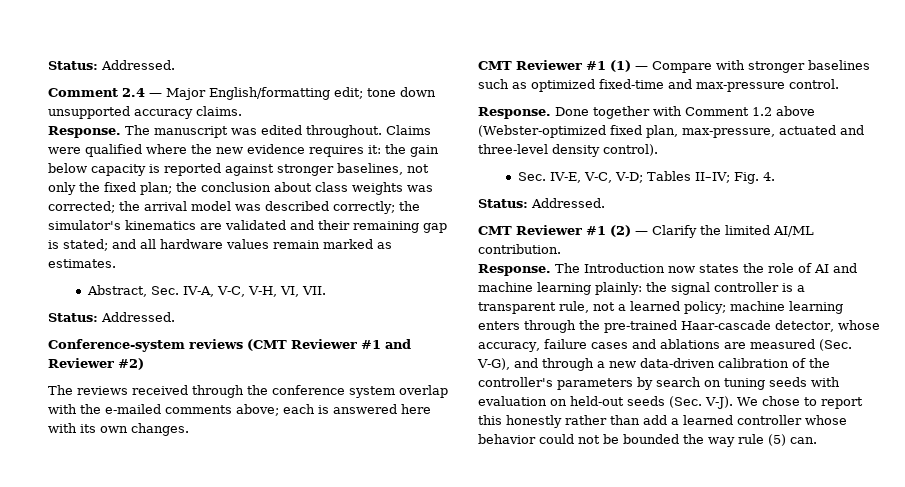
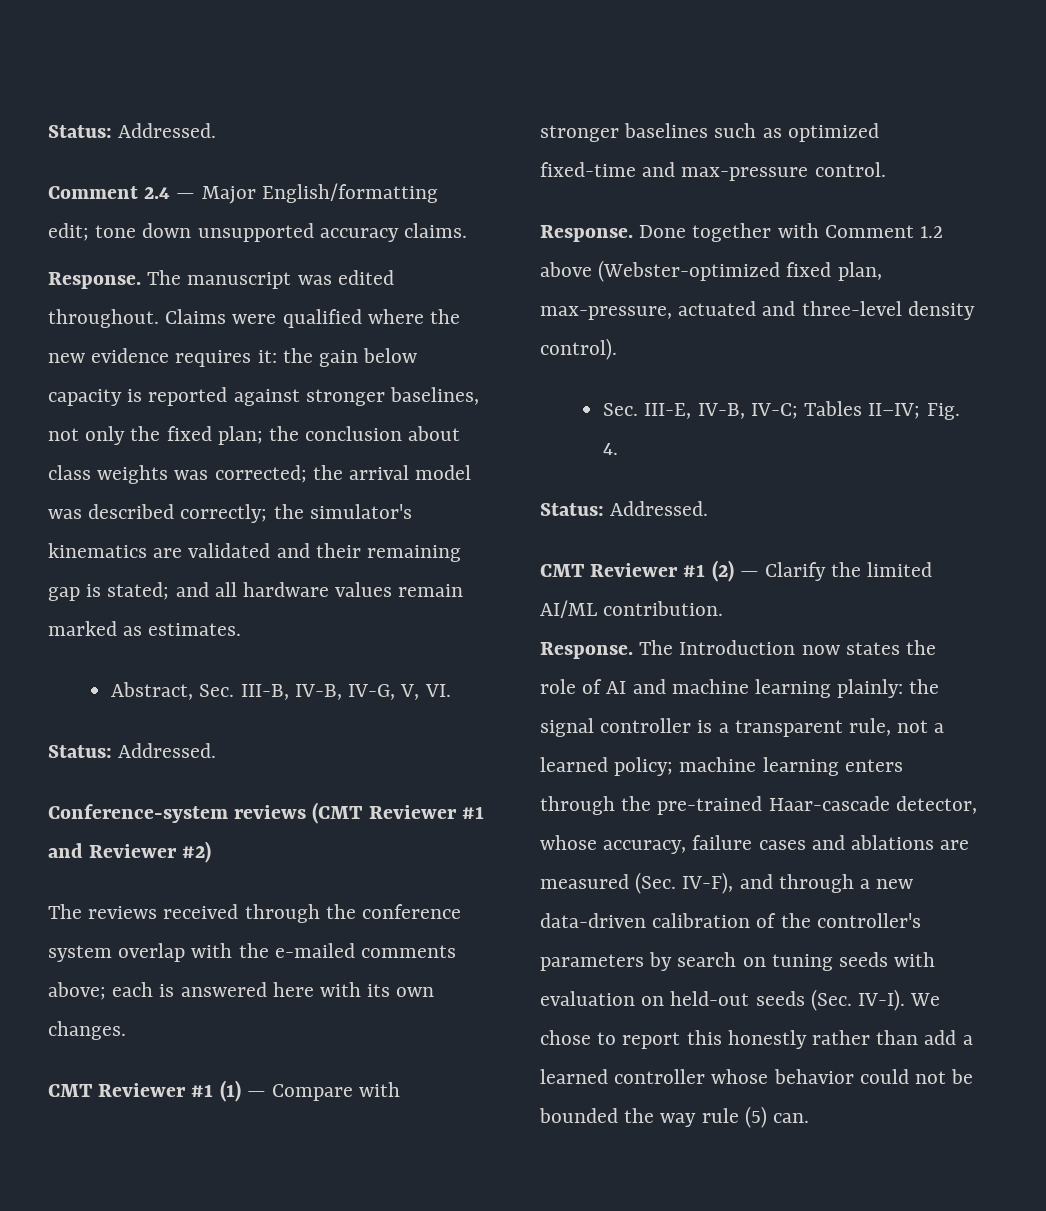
- Abstract, Sec. IV-A, V-C, V-H, VI, VII.
+ Abstract, Sec. III-B, IV-B, IV-G, V, VI.
- Sec. IV-E, V-C, V-D; Tables II–IV; Fig. 4.
+ Sec. III-E, IV-B, IV-C; Tables II–IV; Fig. 4.
- machine learning enters through the pre-trained Haar-cascade detector, whose accuracy, failure cases and ablations are measured (Sec. V-G), and through a new data-driven calibration of the controller's parameters by search on tuning seeds with evaluation on held-out seeds (Sec. V-J).
+ machine learning enters through the pre-trained Haar-cascade detector, whose accuracy, failure cases and ablations are measured (Sec. IV-F), and through a new data-driven calibration of the controller's parameters by search on tuning seeds with evaluation on held-out seeds (Sec. IV-I).

